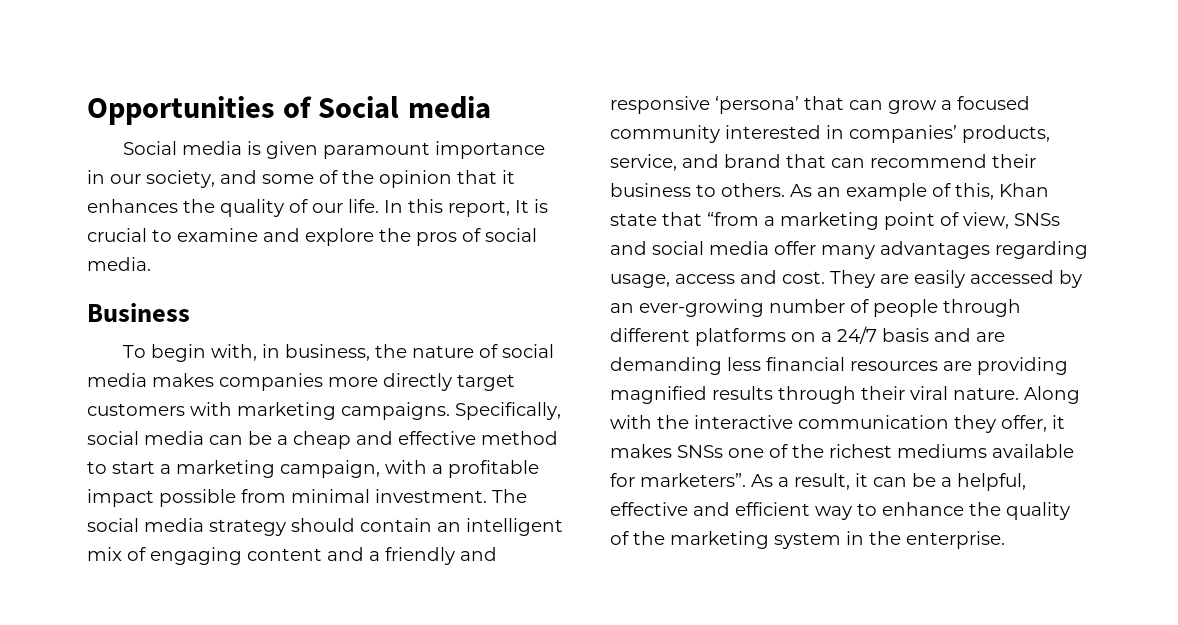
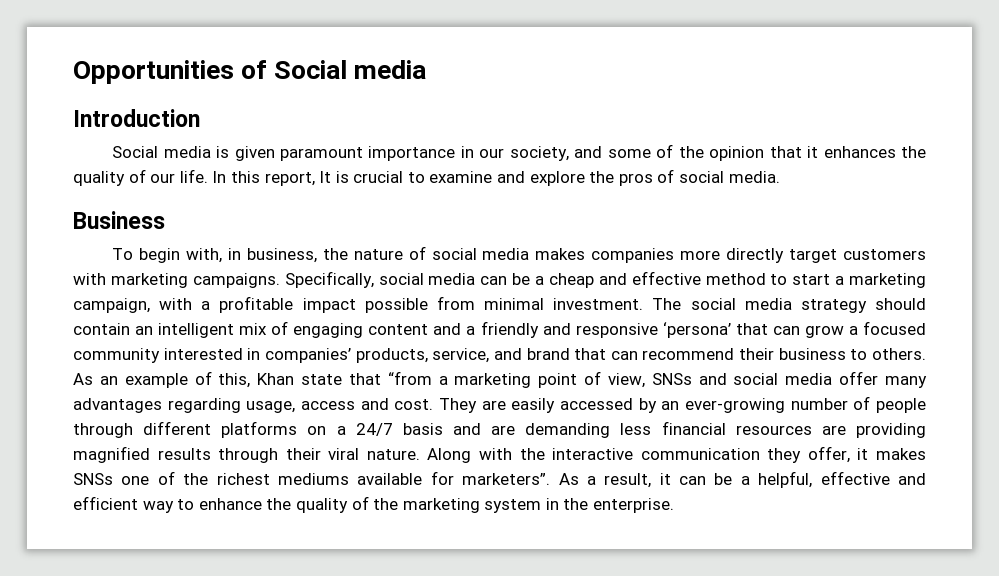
+ Introduction

